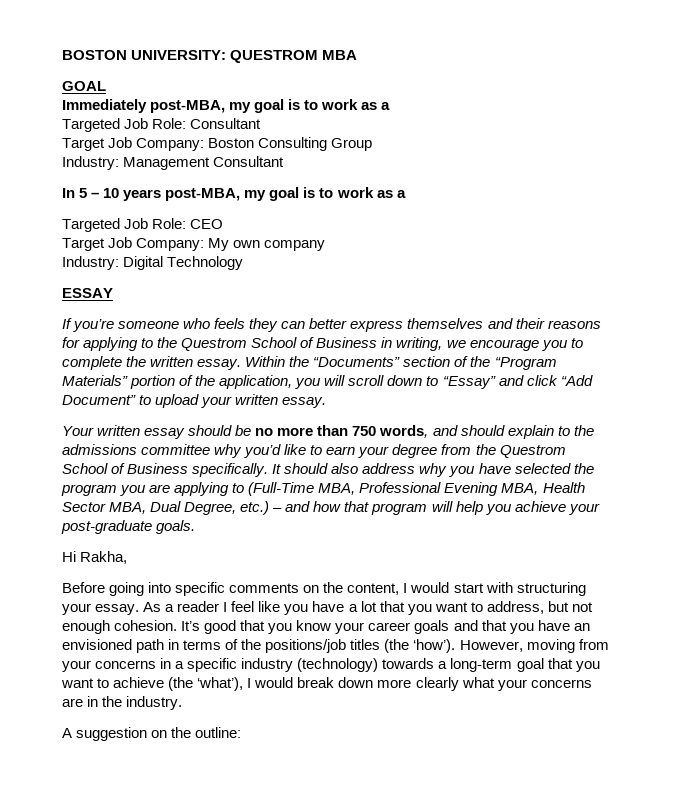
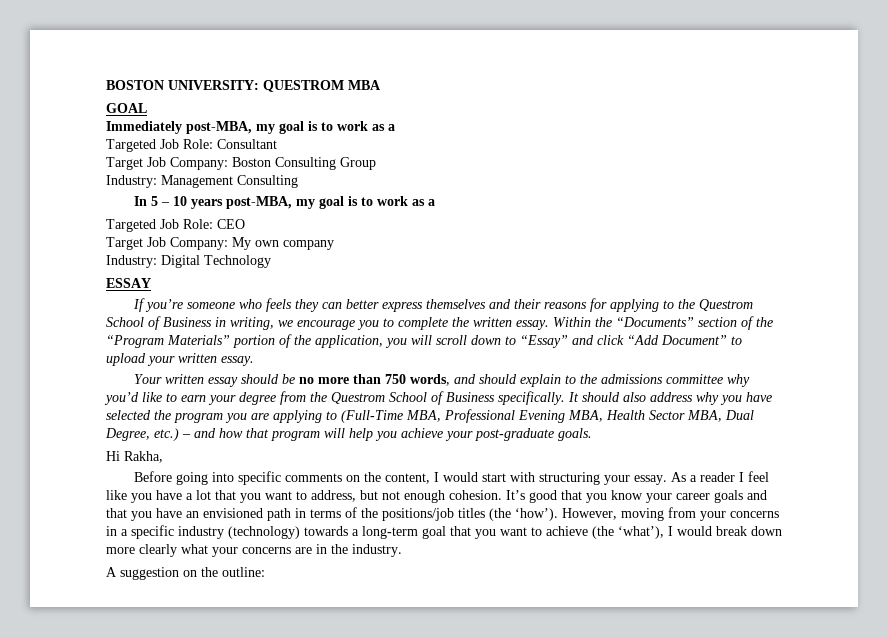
- Industry: Management Consultant
+ Industry: Management Consulting

